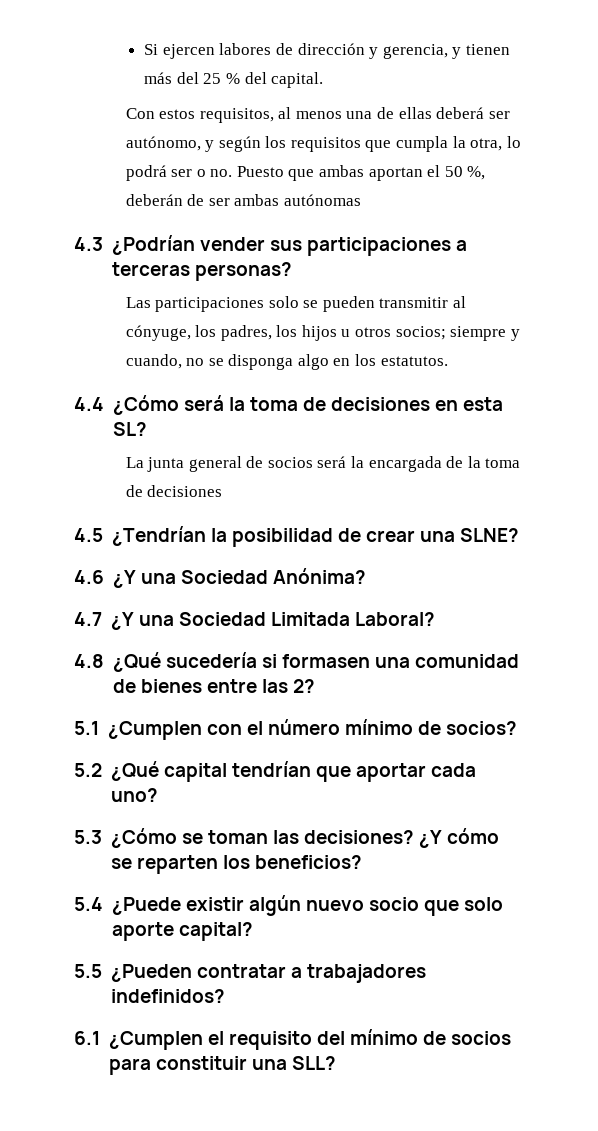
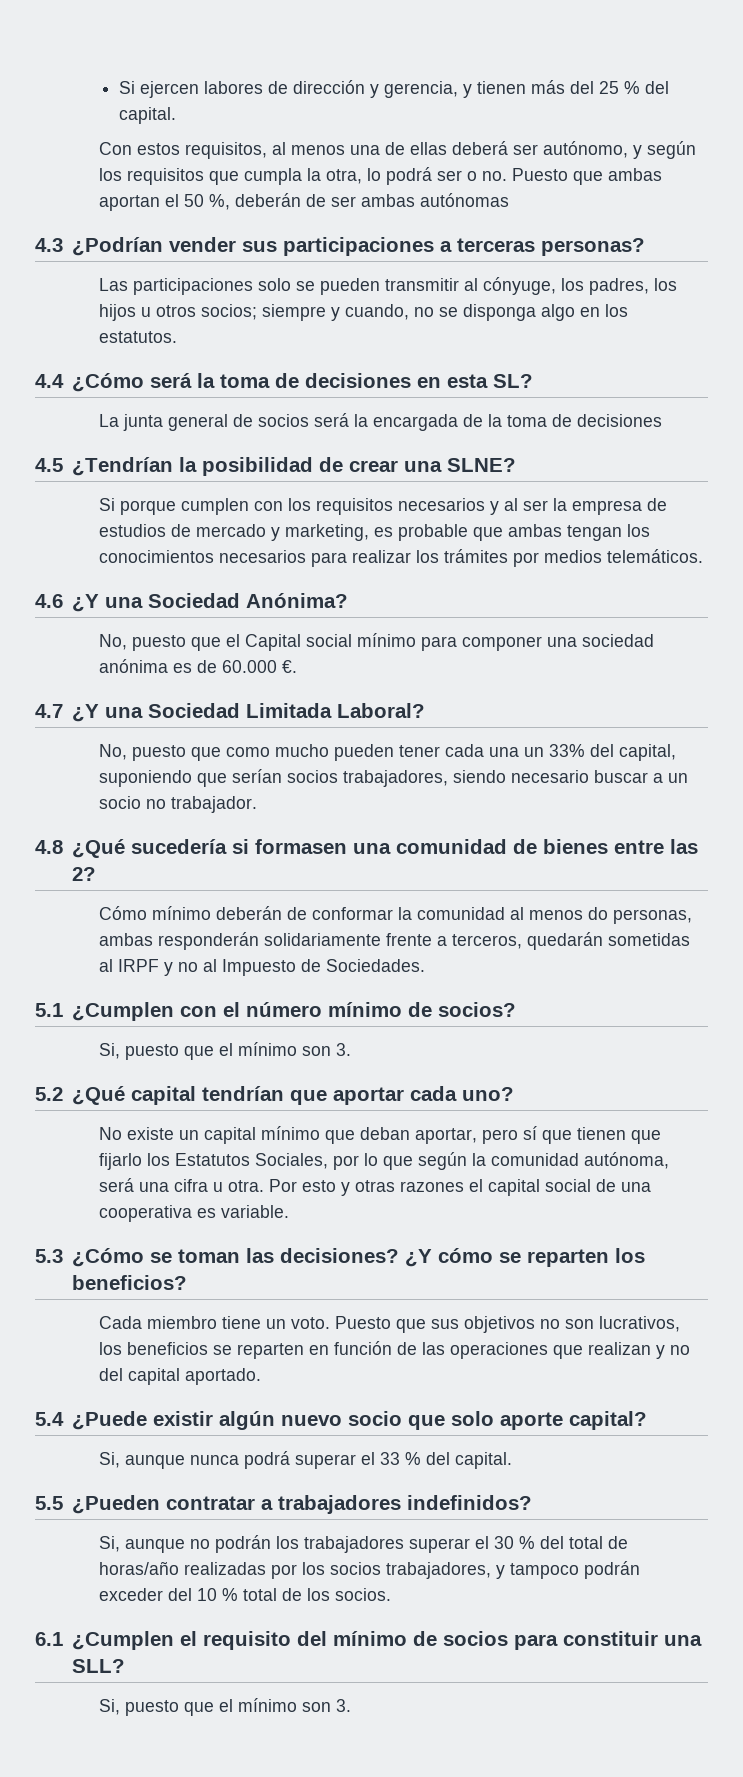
+ Si porque cumplen con los requisitos necesarios y al ser la empresa de estudios de mercado y marketing, es probable que ambas tengan los conocimientos necesarios para realizar los trámites por medios telemáticos.
+ No, puesto que el Capital social mínimo para componer una sociedad anónima es de 60.000 €.
+ No, puesto que como mucho pueden tener cada una un 33% del capital, suponiendo que serían socios trabajadores, siendo necesario buscar a un socio no trabajador.
+ Cómo mínimo deberán de conformar la comunidad al menos do personas, ambas responderán solidariamente frente a terceros, quedarán sometidas al IRPF y no al Impuesto de Sociedades.
  5.1 ¿Cumplen con el número mínimo de socios?
+ Si, puesto que el mínimo son 3.
+ No existe un capital mínimo que deban aportar, pero sí que tienen que fijarlo los Estatutos Sociales, por lo que según la comunidad autónoma, será una cifra u otra. Por esto y otras razones el capital social de una cooperativa es variable.
+ Cada miembro tiene un voto. Puesto que sus objetivos no son lucrativos, los beneficios se reparten en función de las operaciones que realizan y no del capital aportado.
+ Si, aunque nunca podrá superar el 33 % del capital.
+ Si, aunque no podrán los trabajadores superar el 30 % del total de horas/año realizadas por los socios trabajadores, y tampoco podrán exceder del 10 % total de los socios.
  6.1 ¿Cumplen el requisito del mínimo de socios para constituir una SLL?
+ Si, puesto que el mínimo son 3.

